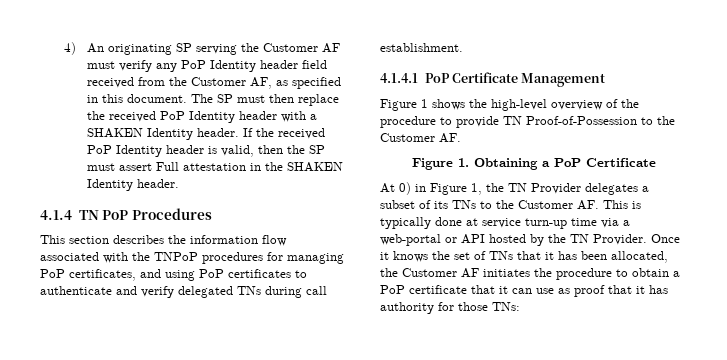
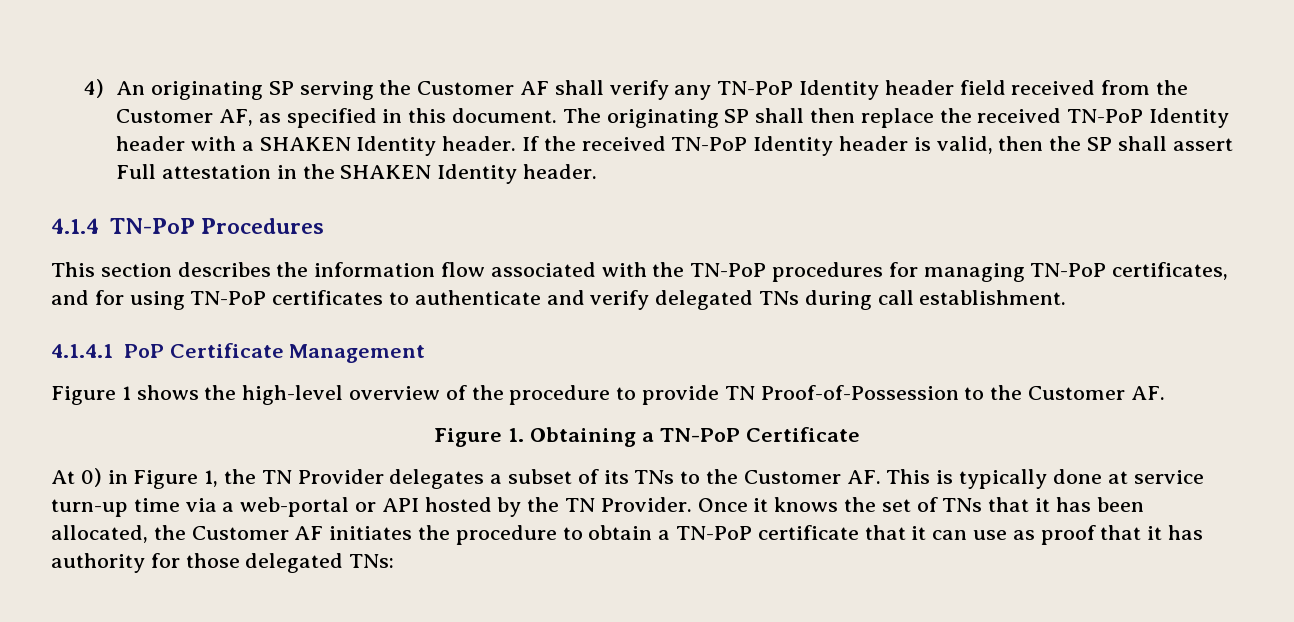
- 4) An originating SP serving the Customer AF must verify any PoP Identity header field received from the Customer AF, as specified in this document.
+ 4) An originating SP serving the Customer AF shall verify any TN-PoP Identity header field received from the Customer AF, as specified in this document.
- The SP must then replace the received PoP Identity header with a SHAKEN Identity header.
+ The originating SP shall then replace the received TN-PoP Identity header with a SHAKEN Identity header.
- If the received PoP Identity header is valid, then the SP must assert Full attestation in the SHAKEN Identity header.
+ If the received TN-PoP Identity header is valid, then the SP shall assert Full attestation in the SHAKEN Identity header.
- 4.1.4 TN PoP Procedures
+ 4.1.4 TN-PoP Procedures
- This section describes the information flow associated with the TNPoP procedures for managing PoP certificates, and using PoP certificates to authenticate and verify delegated TNs during call establishment.
+ This section describes the information flow associated with the TN-PoP procedures for managing TN-PoP certificates, and for using TN-PoP certificates to authenticate and verify delegated TNs during call establishment.
- Figure 1. Obtaining a PoP Certificate
+ Figure 1. Obtaining a TN-PoP Certificate
- Once it knows the set of TNs that it has been allocated, the Customer AF initiates the procedure to obtain a PoP certificate that it can use as proof that it has authority for those TNs:
+ Once it knows the set of TNs that it has been allocated, the Customer AF initiates the procedure to obtain a TN-PoP certificate that it can use as proof that it has authority for those delegated TNs:

